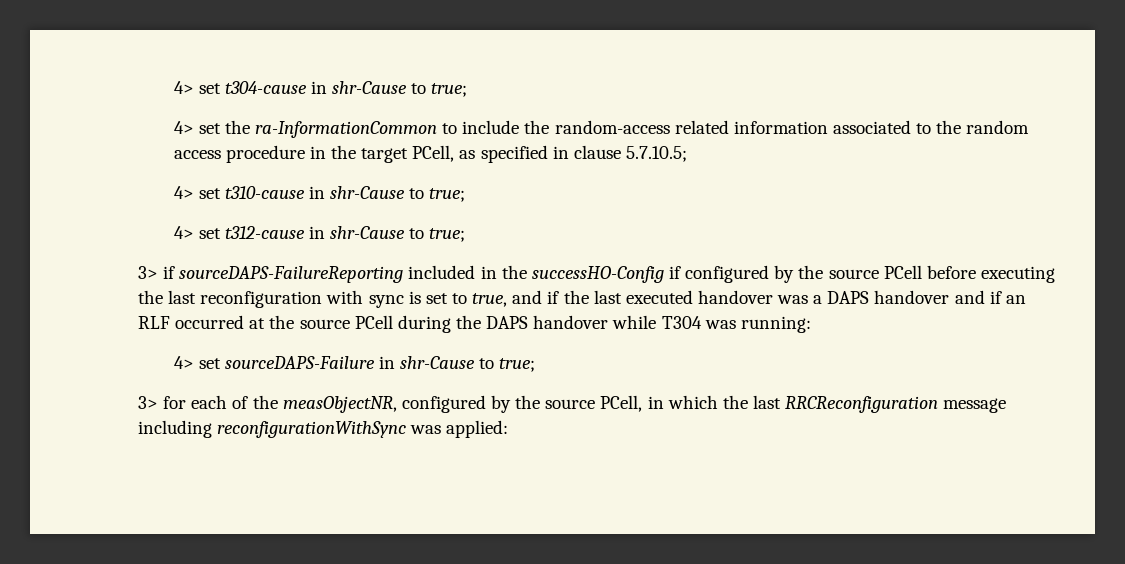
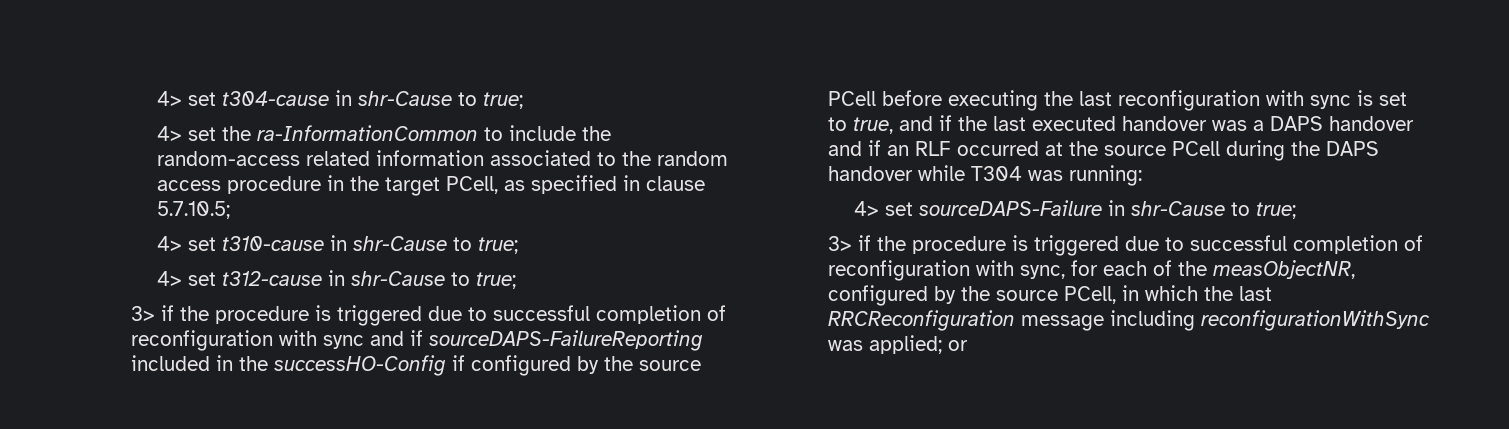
- 3> if sourceDAPS-FailureReporting included in the successHO-Config if configured by the source PCell before executing the last reconfiguration with sync is set to true, and if the last executed handover was a DAPS handover and if an RLF occurred at the source PCell during the DAPS handover while T304 was running:
+ 3> if the procedure is triggered due to successful completion of reconfiguration with sync and if sourceDAPS-FailureReporting included in the successHO-Config if configured by the source PCell before executing the last reconfiguration with sync is set to true, and if the last executed handover was a DAPS handover and if an RLF occurred at the source PCell during the DAPS handover while T304 was running:
- 3> for each of the measObjectNR, configured by the source PCell, in which the last RRCReconfiguration message including reconfigurationWithSync was applied:
+ 3> if the procedure is triggered due to successful completion of reconfiguration with sync, for each of the measObjectNR, configured by the source PCell, in which the last RRCReconfiguration message including reconfigurationWithSync was applied; or

